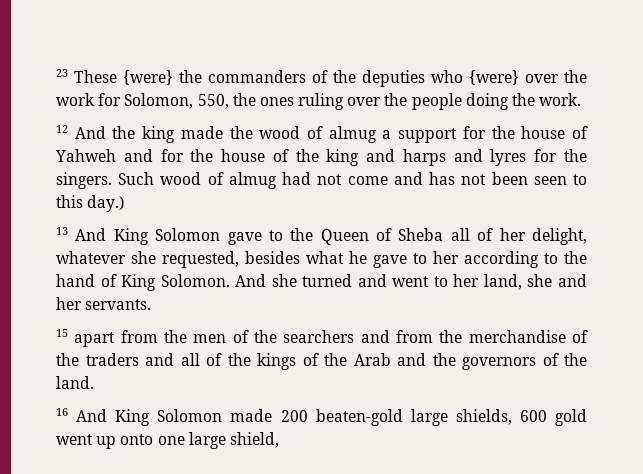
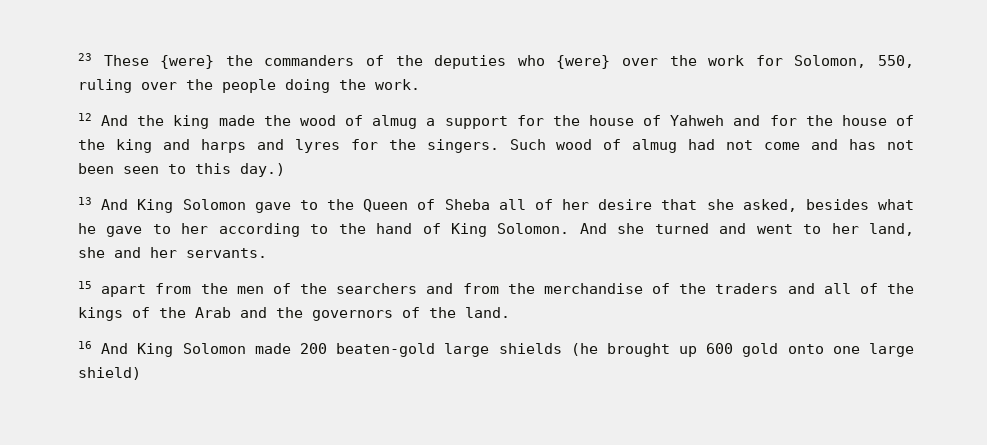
- 23 These {were} the commanders of the deputies who {were} over the work for Solomon, 550, the ones ruling over the people doing the work.
+ 23 These {were} the commanders of the deputies who {were} over the work for Solomon, 550, ruling over the people doing the work.
- 13 And King Solomon gave to the Queen of Sheba all of her delight, whatever she requested, besides what he gave to her according to the hand of King Solomon.
+ 13 And King Solomon gave to the Queen of Sheba all of her desire that she asked, besides what he gave to her according to the hand of King Solomon.
- 16 And King Solomon made 200 beaten-gold large shields, 600 gold went up onto one large shield,
+ 16 And King Solomon made 200 beaten-gold large shields (he brought up 600 gold onto one large shield)

